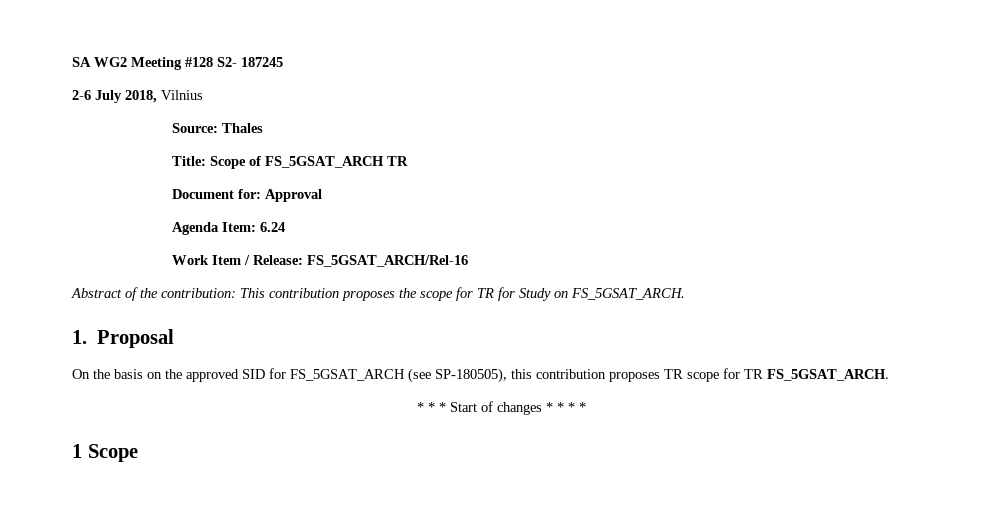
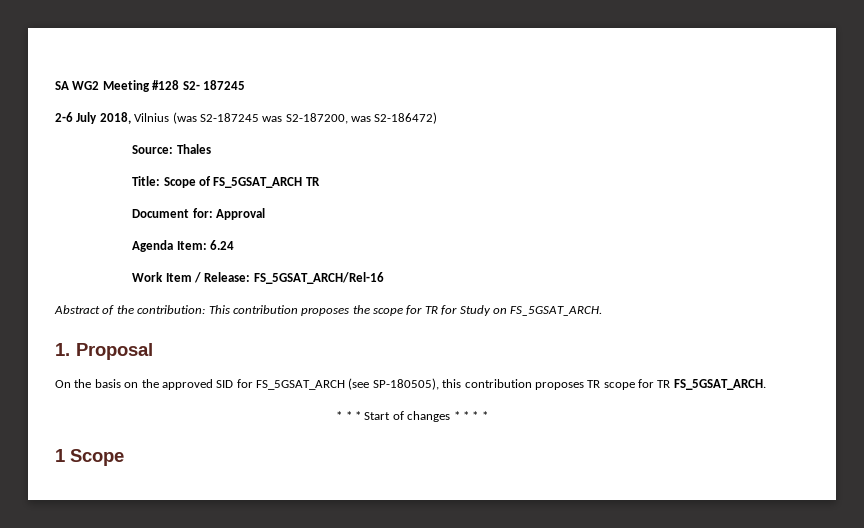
- 2-6 July 2018, Vilnius
+ 2-6 July 2018, Vilnius (was S2-187245 was S2-187200, was S2-186472)

